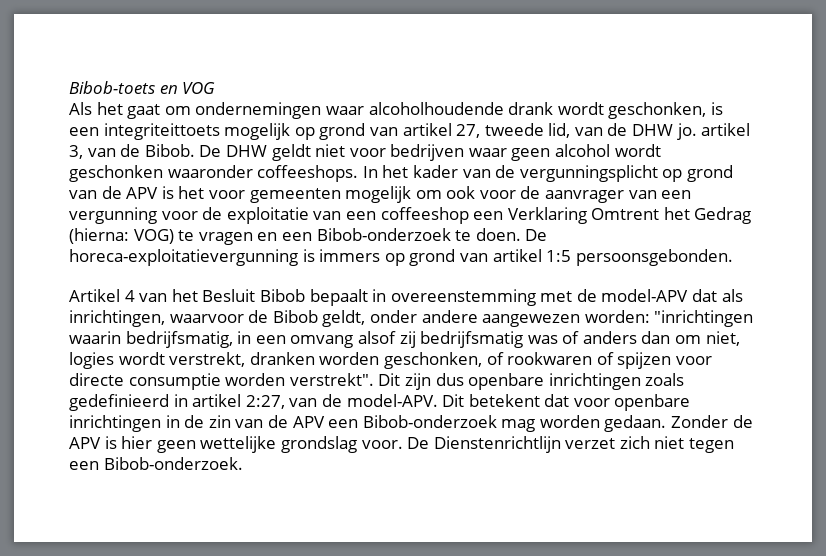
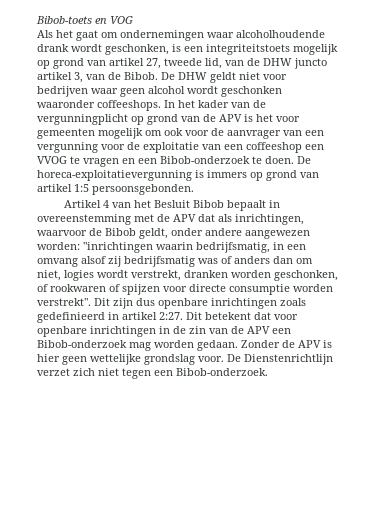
- Als het gaat om ondernemingen waar alcoholhoudende drank wordt geschonken, is een integriteittoets mogelijk op grond van artikel 27, tweede lid, van de DHW jo. artikel 3, van de Bibob.
+ Als het gaat om ondernemingen waar alcoholhoudende drank wordt geschonken, is een integriteitstoets mogelijk op grond van artikel 27, tweede lid, van de DHW juncto artikel 3, van de Bibob.
- In het kader van de vergunningsplicht op grond van de APV is het voor gemeenten mogelijk om ook voor de aanvrager van een vergunning voor de exploitatie van een coffeeshop een Verklaring Omtrent het Gedrag (hierna: VOG) te vragen en een Bibob-onderzoek te doen.
+ In het kader van de vergunningplicht op grond van de APV is het voor gemeenten mogelijk om ook voor de aanvrager van een vergunning voor de exploitatie van een coffeeshop een VVOG te vragen en een Bibob-onderzoek te doen.
- Artikel 4 van het Besluit Bibob bepaalt in overeenstemming met de model-APV dat als inrichtingen, waarvoor de Bibob geldt, onder andere aangewezen worden: "inrichtingen waarin bedrijfsmatig, in een omvang alsof zij bedrijfsmatig was of anders dan om niet, logies wordt verstrekt, dranken worden geschonken, of rookwaren of spijzen voor directe consumptie worden verstrekt".
+ Artikel 4 van het Besluit Bibob bepaalt in overeenstemming met de APV dat als inrichtingen, waarvoor de Bibob geldt, onder andere aangewezen worden: "inrichtingen waarin bedrijfsmatig, in een omvang alsof zij bedrijfsmatig was of anders dan om niet, logies wordt verstrekt, dranken worden geschonken, of rookwaren of spijzen voor directe consumptie worden verstrekt".
- Dit zijn dus openbare inrichtingen zoals gedefinieerd in artikel 2:27, van de model-APV.
+ Dit zijn dus openbare inrichtingen zoals gedefinieerd in artikel 2:27.

